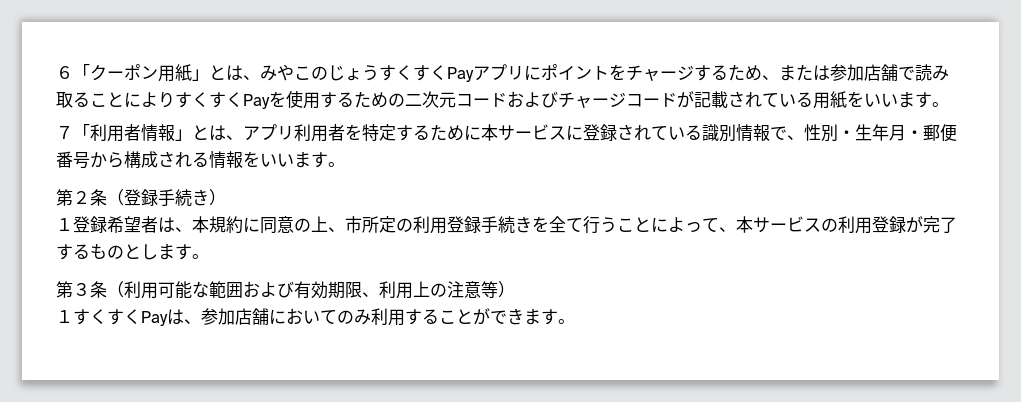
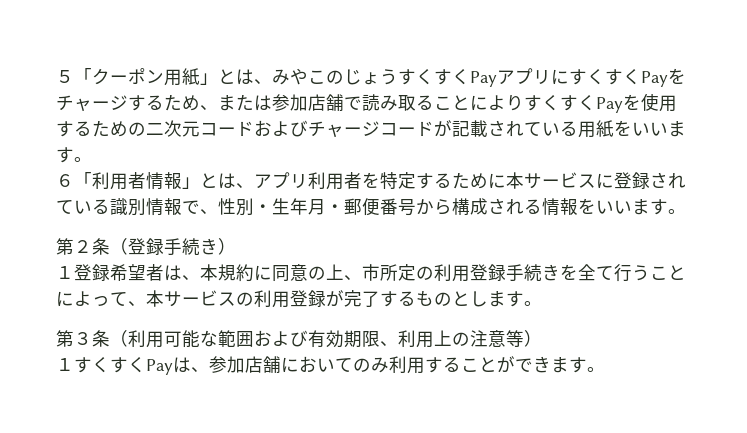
- ６「クーポン用紙」とは、みやこのじょうすくすくPayアプリにポイントをチャージするため、または参加店舗で読み取ることによりすくすくPayを使用するための二次元コードおよびチャージコードが記載されている用紙をいいます。
+ ５「クーポン用紙」とは、みやこのじょうすくすくPayアプリにすくすくPayをチャージするため、または参加店舗で読み取ることによりすくすくPayを使用するための二次元コードおよびチャージコードが記載されている用紙をいいます。
- ７「利用者情報」とは、アプリ利用者を特定するために本サービスに登録されている識別情報で、性別・生年月・郵便番号から構成される情報をいいます。
+ ６「利用者情報」とは、アプリ利用者を特定するために本サービスに登録されている識別情報で、性別・生年月・郵便番号から構成される情報をいいます。

